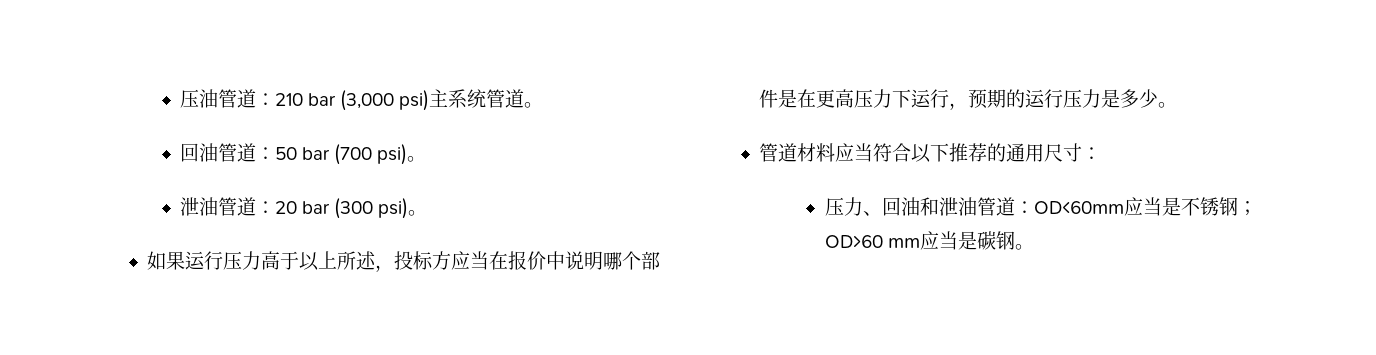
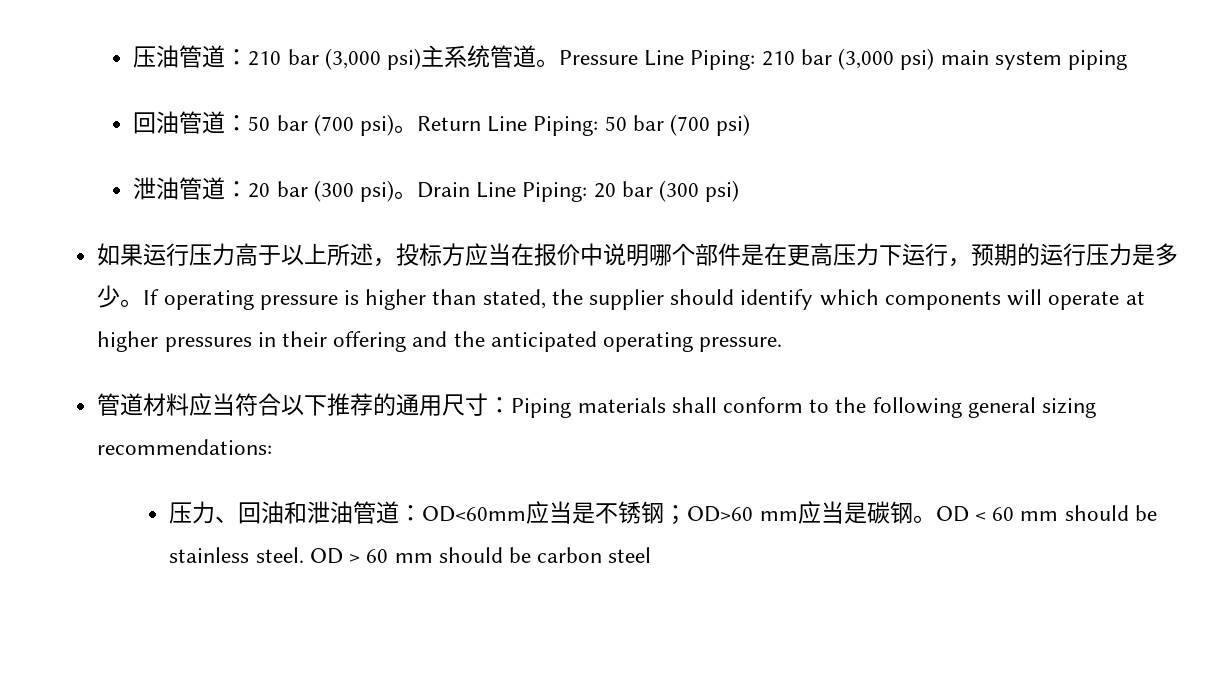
+ Pressure Line Piping: 210 bar (3,000 psi) main system piping
+ Return Line Piping: 50 bar (700 psi)
+ Drain Line Piping: 20 bar (300 psi)
+ If operating pressure is higher than stated, the supplier should identify which components will operate at higher pressures in their offering and the anticipated operating pressure.
- 管道材料应当符合以下推荐的通用尺寸：
+ 管道材料应当符合以下推荐的通用尺寸：Piping materials shall conform to the following general sizing recommendations:
+ OD < 60 mm should be stainless steel. OD > 60 mm should be carbon steel

